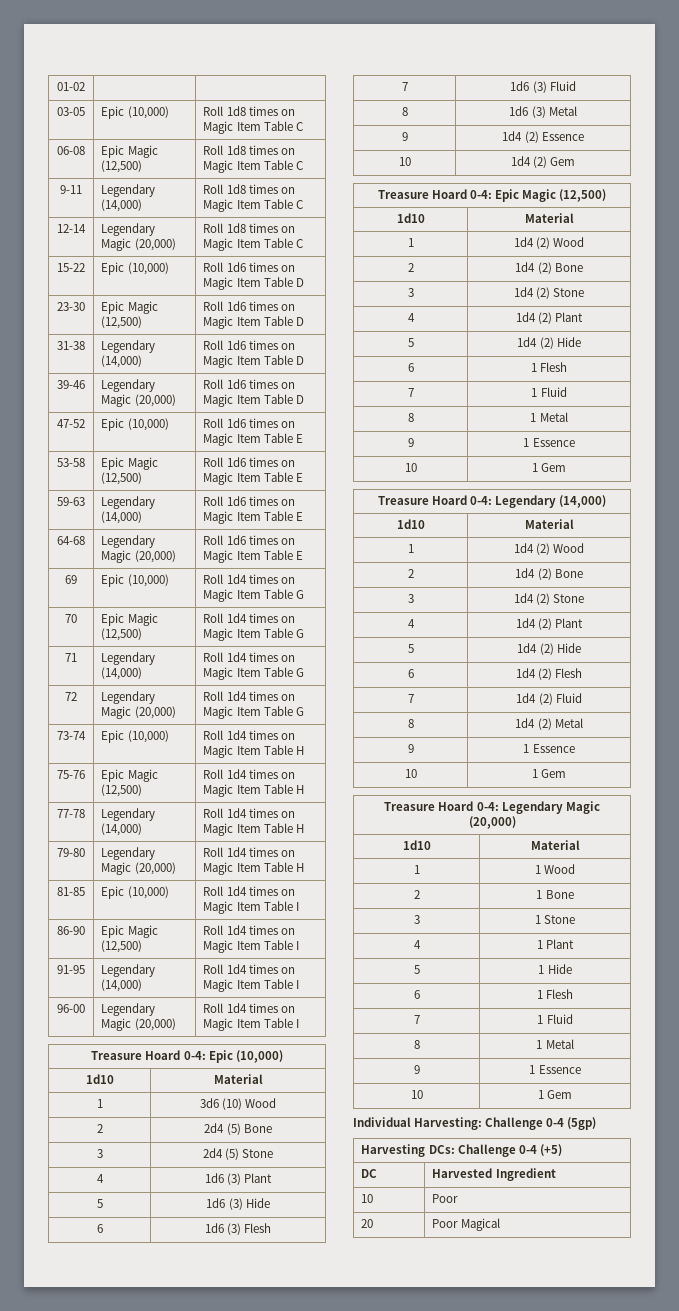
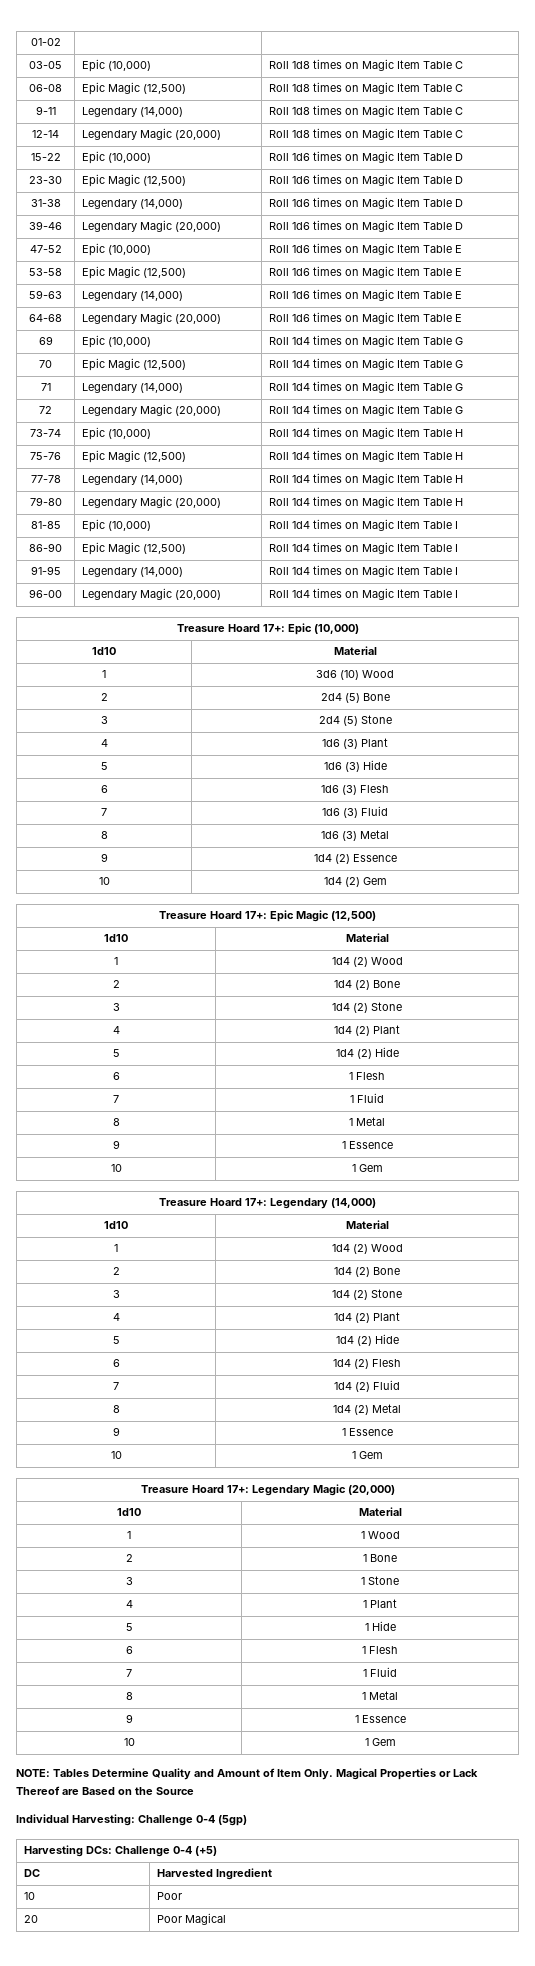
- Treasure Hoard 0-4: Epic (10,000)
+ Treasure Hoard 17+: Epic (10,000)
- Treasure Hoard 0-4: Epic Magic (12,500)
+ Treasure Hoard 17+: Epic Magic (12,500)
- Treasure Hoard 0-4: Legendary (14,000)
+ Treasure Hoard 17+: Legendary (14,000)
- Treasure Hoard 0-4: Legendary Magic (20,000)
+ Treasure Hoard 17+: Legendary Magic (20,000)
+ NOTE: Tables Determine Quality and Amount of Item Only. Magical Properties or Lack Thereof are Based on the Source

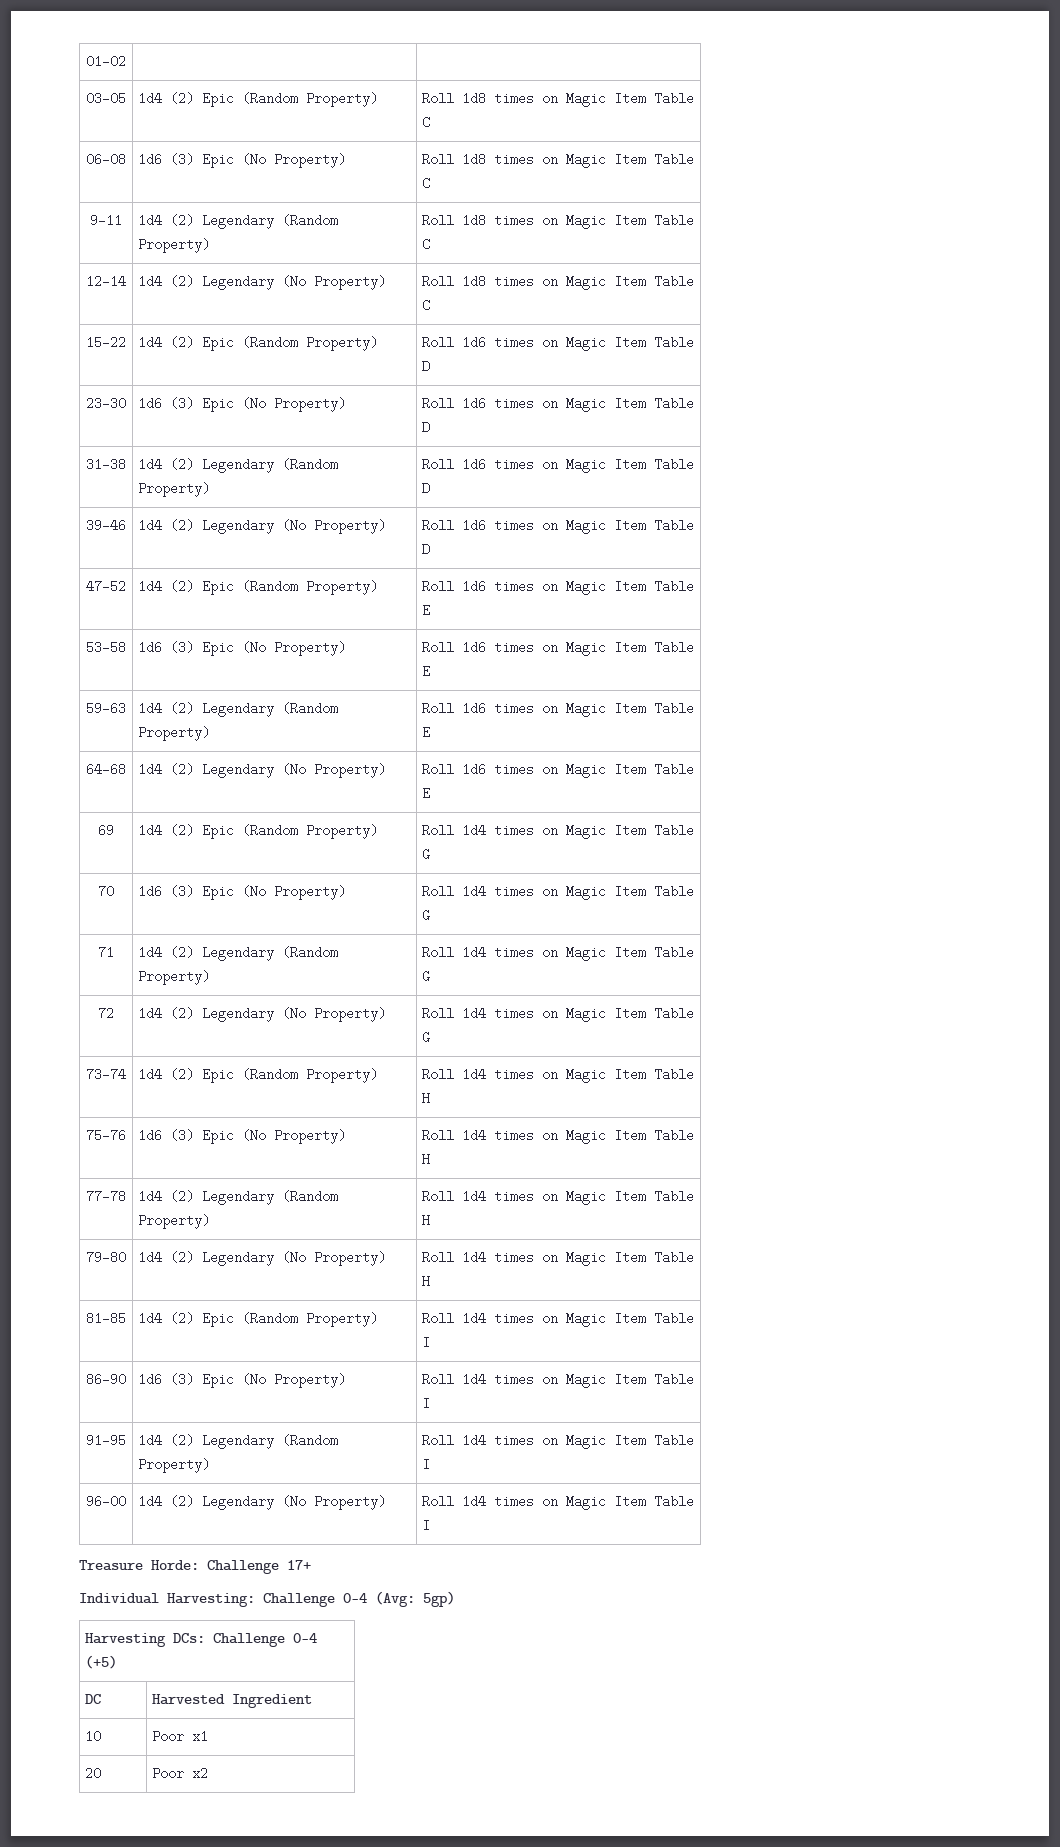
- 03-05 | Epic (10,000) | Roll 1d8 times on Magic Item Table C
+ 03-05 | 1d4 (2) Epic (Random Property) | Roll 1d8 times on Magic Item Table C
- 06-08 | Epic Magic (12,500) | Roll 1d8 times on Magic Item Table C
+ 06-08 | 1d6 (3) Epic (No Property) | Roll 1d8 times on Magic Item Table C
- 9-11 | Legendary (14,000) | Roll 1d8 times on Magic Item Table C
+ 9-11 | 1d4 (2) Legendary (Random Property) | Roll 1d8 times on Magic Item Table C
- 12-14 | Legendary Magic (20,000) | Roll 1d8 times on Magic Item Table C
+ 12-14 | 1d4 (2) Legendary (No Property) | Roll 1d8 times on Magic Item Table C
- 15-22 | Epic (10,000) | Roll 1d6 times on Magic Item Table D
+ 15-22 | 1d4 (2) Epic (Random Property) | Roll 1d6 times on Magic Item Table D
- 23-30 | Epic Magic (12,500) | Roll 1d6 times on Magic Item Table D
+ 23-30 | 1d6 (3) Epic (No Property) | Roll 1d6 times on Magic Item Table D
- 31-38 | Legendary (14,000) | Roll 1d6 times on Magic Item Table D
+ 31-38 | 1d4 (2) Legendary (Random Property) | Roll 1d6 times on Magic Item Table D
- 39-46 | Legendary Magic (20,000) | Roll 1d6 times on Magic Item Table D
+ 39-46 | 1d4 (2) Legendary (No Property) | Roll 1d6 times on Magic Item Table D
- 47-52 | Epic (10,000) | Roll 1d6 times on Magic Item Table E
+ 47-52 | 1d4 (2) Epic (Random Property) | Roll 1d6 times on Magic Item Table E
- 53-58 | Epic Magic (12,500) | Roll 1d6 times on Magic Item Table E
+ 53-58 | 1d6 (3) Epic (No Property) | Roll 1d6 times on Magic Item Table E
- 59-63 | Legendary (14,000) | Roll 1d6 times on Magic Item Table E
+ 59-63 | 1d4 (2) Legendary (Random Property) | Roll 1d6 times on Magic Item Table E
- 64-68 | Legendary Magic (20,000) | Roll 1d6 times on Magic Item Table E
+ 64-68 | 1d4 (2) Legendary (No Property) | Roll 1d6 times on Magic Item Table E
- 69 | Epic (10,000) | Roll 1d4 times on Magic Item Table G
+ 69 | 1d4 (2) Epic (Random Property) | Roll 1d4 times on Magic Item Table G
- 70 | Epic Magic (12,500) | Roll 1d4 times on Magic Item Table G
+ 70 | 1d6 (3) Epic (No Property) | Roll 1d4 times on Magic Item Table G
- 71 | Legendary (14,000) | Roll 1d4 times on Magic Item Table G
+ 71 | 1d4 (2) Legendary (Random Property) | Roll 1d4 times on Magic Item Table G
- 72 | Legendary Magic (20,000) | Roll 1d4 times on Magic Item Table G
+ 72 | 1d4 (2) Legendary (No Property) | Roll 1d4 times on Magic Item Table G
- 73-74 | Epic (10,000) | Roll 1d4 times on Magic Item Table H
+ 73-74 | 1d4 (2) Epic (Random Property) | Roll 1d4 times on Magic Item Table H
- 75-76 | Epic Magic (12,500) | Roll 1d4 times on Magic Item Table H
+ 75-76 | 1d6 (3) Epic (No Property) | Roll 1d4 times on Magic Item Table H
- 77-78 | Legendary (14,000) | Roll 1d4 times on Magic Item Table H
+ 77-78 | 1d4 (2) Legendary (Random Property) | Roll 1d4 times on Magic Item Table H
- 79-80 | Legendary Magic (20,000) | Roll 1d4 times on Magic Item Table H
+ 79-80 | 1d4 (2) Legendary (No Property) | Roll 1d4 times on Magic Item Table H
- 81-85 | Epic (10,000) | Roll 1d4 times on Magic Item Table I
+ 81-85 | 1d4 (2) Epic (Random Property) | Roll 1d4 times on Magic Item Table I
- 86-90 | Epic Magic (12,500) | Roll 1d4 times on Magic Item Table I
+ 86-90 | 1d6 (3) Epic (No Property) | Roll 1d4 times on Magic Item Table I
- 91-95 | Legendary (14,000) | Roll 1d4 times on Magic Item Table I
+ 91-95 | 1d4 (2) Legendary (Random Property) | Roll 1d4 times on Magic Item Table I
- 96-00 | Legendary Magic (20,000) | Roll 1d4 times on Magic Item Table I
- Treasure Hoard 17+: Epic (10,000)
- 1d10 | Material
- 1 | 3d6 (10) Wood
- 2 | 2d4 (5) Bone
- 3 | 2d4 (5) Stone
- 4 | 1d6 (3) Plant
- 5 | 1d6 (3) Hide
- 6 | 1d6 (3) Flesh
- 7 | 1d6 (3) Fluid
- 8 | 1d6 (3) Metal
- 9 | 1d4 (2) Essence
- 10 | 1d4 (2) Gem
- Treasure Hoard 17+: Epic Magic (12,500)
- 1d10 | Material
- 1 | 1d4 (2) Wood
- 2 | 1d4 (2) Bone
- 3 | 1d4 (2) Stone
- 4 | 1d4 (2) Plant
- 5 | 1d4 (2) Hide
- 6 | 1 Flesh
- 7 | 1 Fluid
- 8 | 1 Metal
- 9 | 1 Essence
- 10 | 1 Gem
- Treasure Hoard 17+: Legendary (14,000)
- 1d10 | Material
- 1 | 1d4 (2) Wood
- 2 | 1d4 (2) Bone
- 3 | 1d4 (2) Stone
- 4 | 1d4 (2) Plant
- 5 | 1d4 (2) Hide
- 6 | 1d4 (2) Flesh
- 7 | 1d4 (2) Fluid
- 8 | 1d4 (2) Metal
- 9 | 1 Essence
- 10 | 1 Gem
- Treasure Hoard 17+: Legendary Magic (20,000)
- 1d10 | Material
- 1 | 1 Wood
- 2 | 1 Bone
- 3 | 1 Stone
- 4 | 1 Plant
- 5 | 1 Hide
- 6 | 1 Flesh
- 7 | 1 Fluid
- 8 | 1 Metal
- 9 | 1 Essence
- 10 | 1 Gem
- NOTE: Tables Determine Quality and Amount of Item Only. Magical Properties or Lack Thereof are Based on the Source
+ 96-00 | 1d4 (2) Legendary (No Property) | Roll 1d4 times on Magic Item Table I
+ Treasure Horde: Challenge 17+
- Individual Harvesting: Challenge 0-4 (5gp)
+ Individual Harvesting: Challenge 0-4 (Avg: 5gp)
- 10 | Poor
+ 10 | Poor x1
- 20 | Poor Magical
+ 20 | Poor x2

